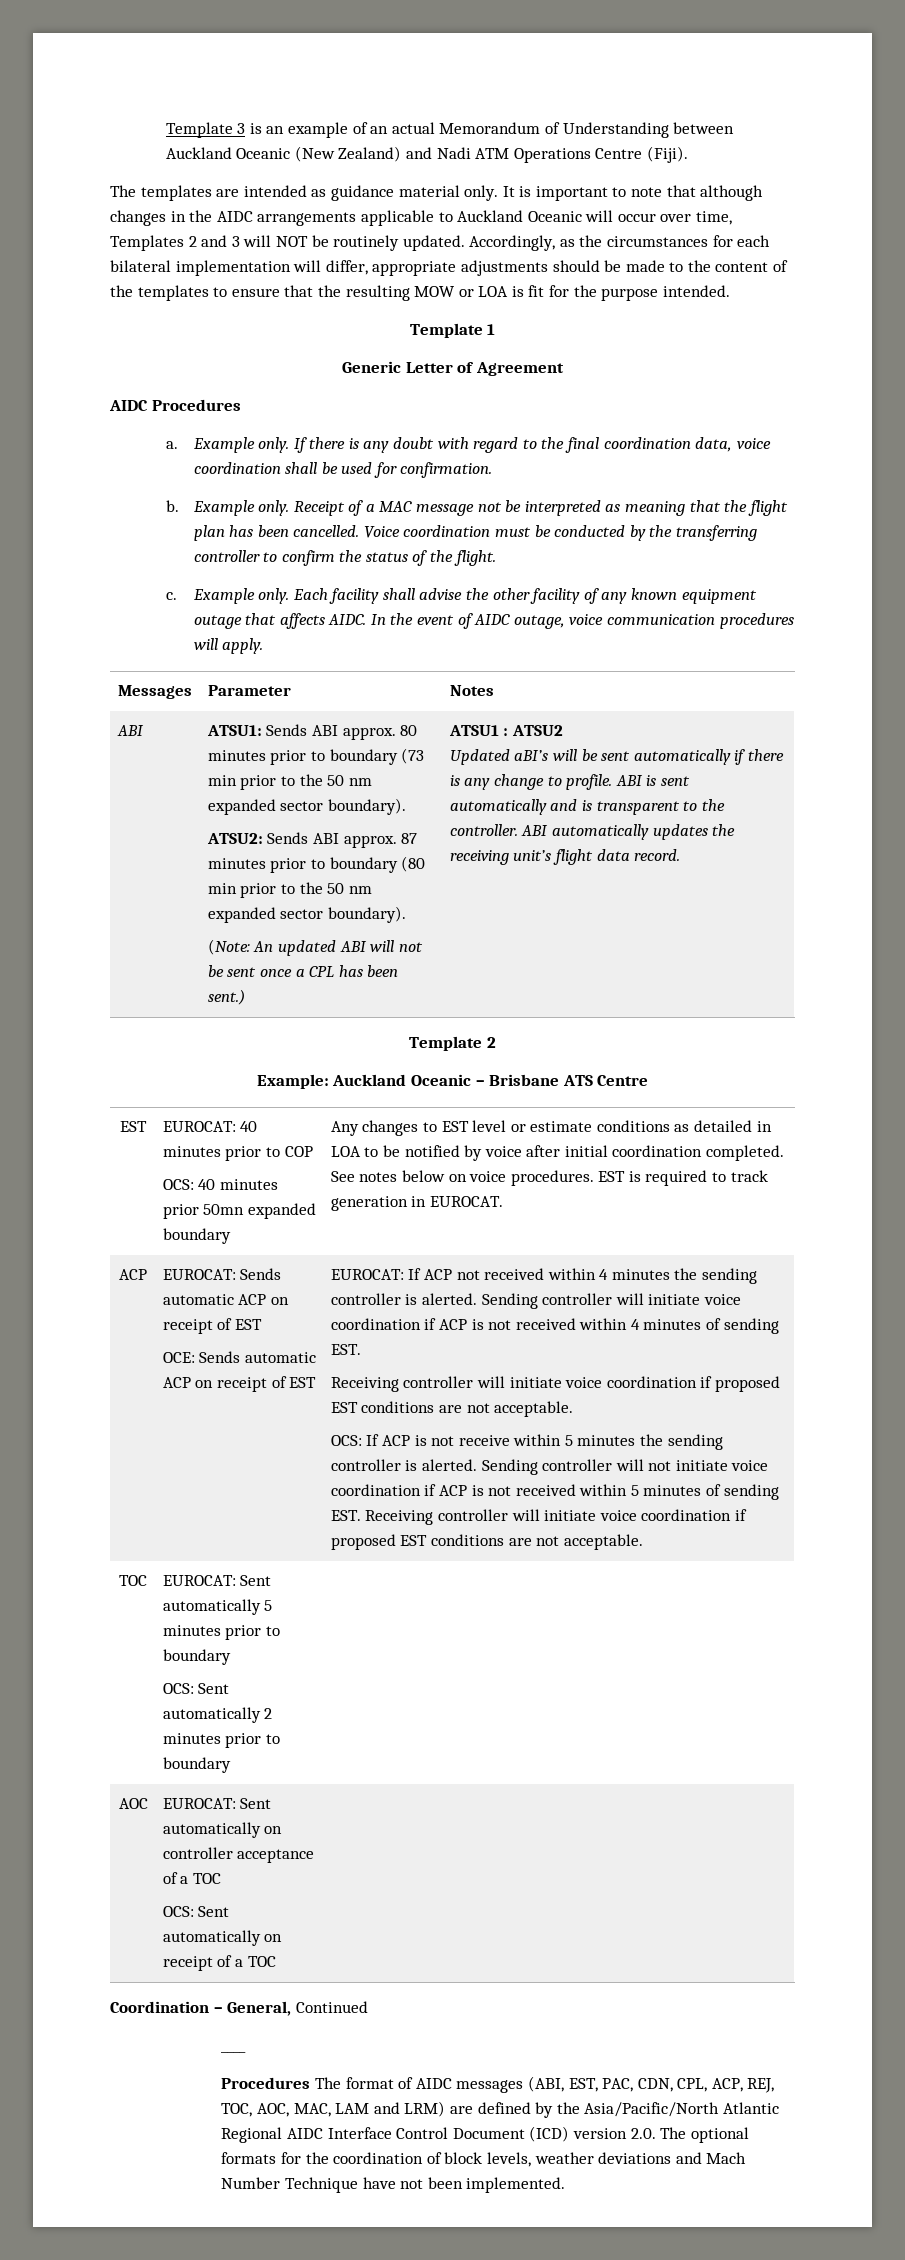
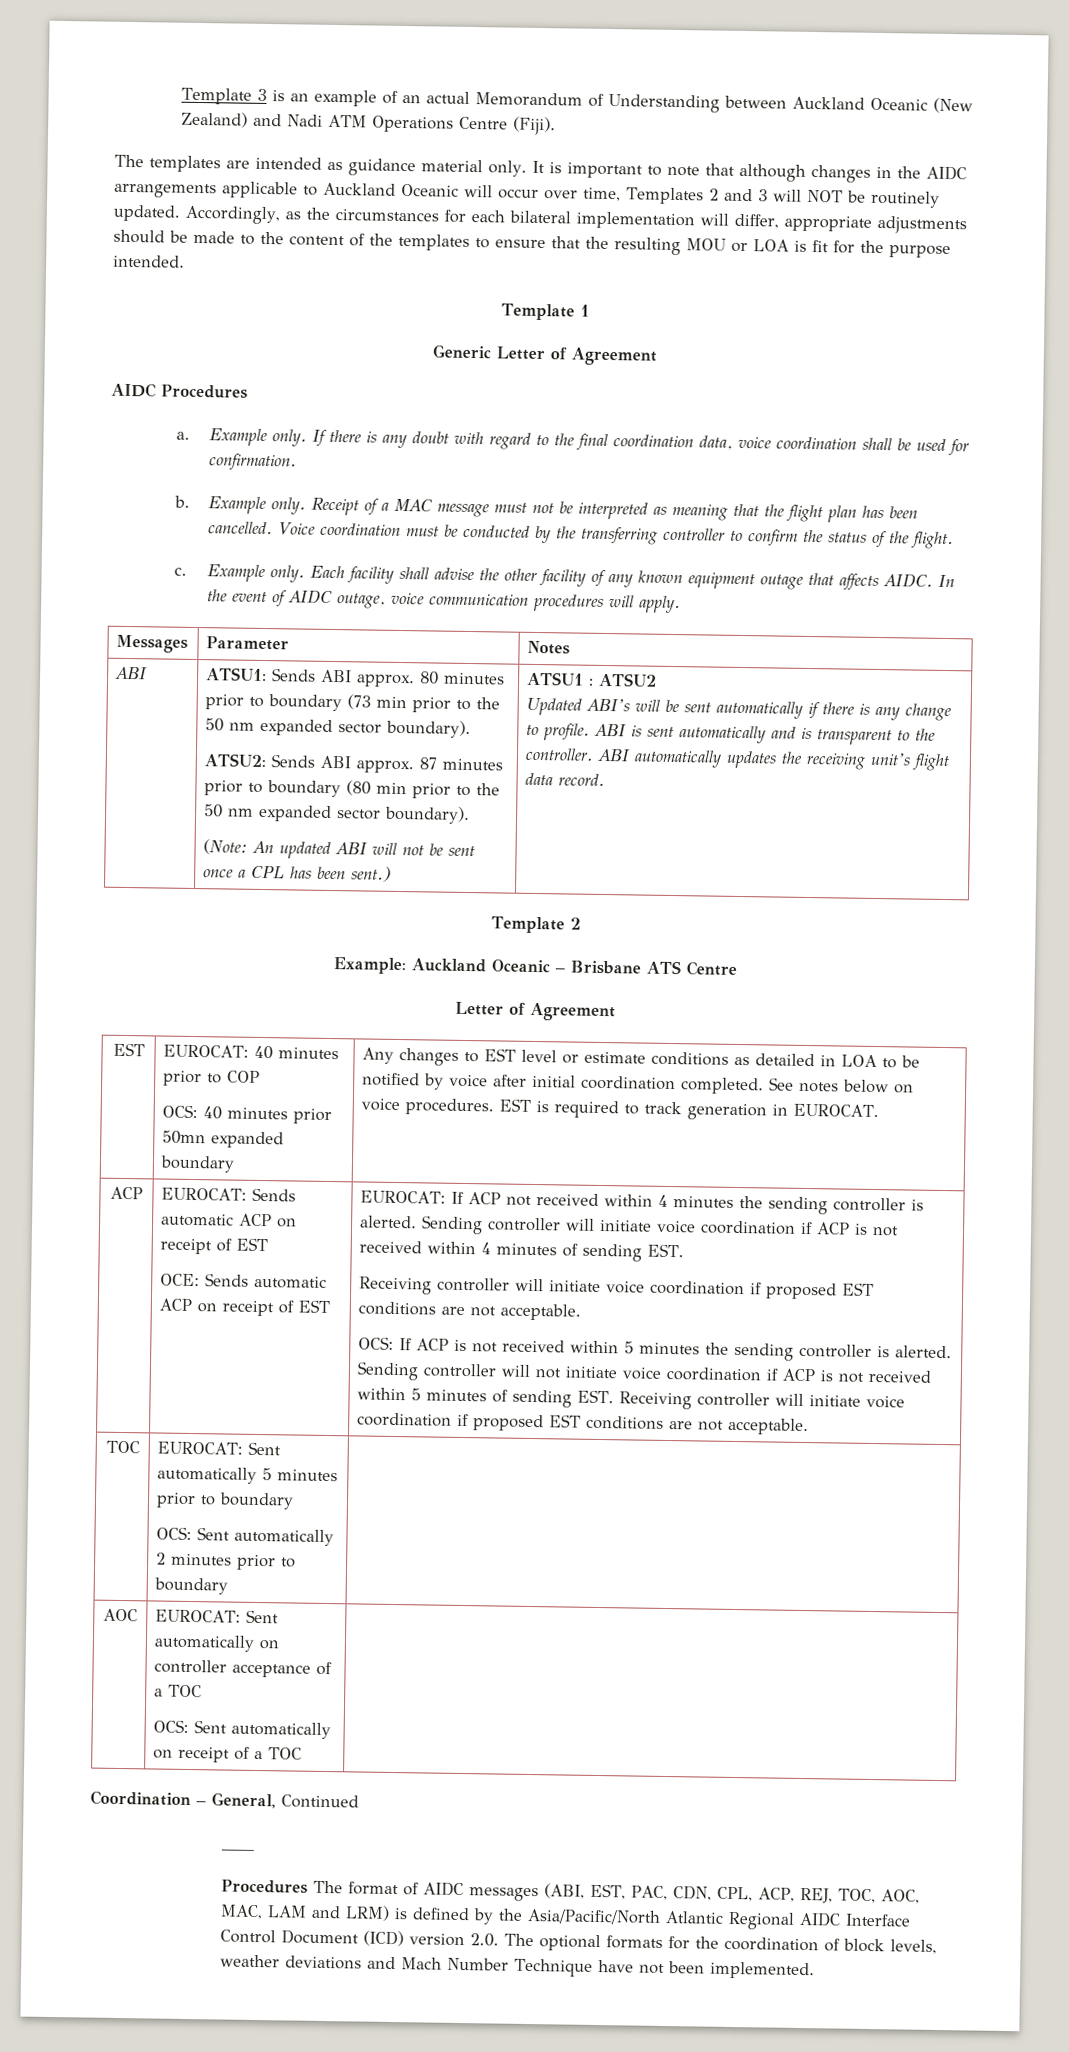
- Accordingly, as the circumstances for each bilateral implementation will differ, appropriate adjustments should be made to the content of the templates to ensure that the resulting MOW or LOA is fit for the purpose intended.
+ Accordingly, as the circumstances for each bilateral implementation will differ, appropriate adjustments should be made to the content of the templates to ensure that the resulting MOU or LOA is fit for the purpose intended.
- Receipt of a MAC message not be interpreted as meaning that the flight plan has been cancelled.
+ Receipt of a MAC message must not be interpreted as meaning that the flight plan has been cancelled.
- Updated aBI’s will be sent automatically if there is any change to profile.
+ Updated ABI’s will be sent automatically if there is any change to profile.
  Example: Auckland Oceanic – Brisbane ATS Centre
+ Letter of Agreement
- OCS: If ACP is not receive within 5 minutes the sending controller is alerted.
+ OCS: If ACP is not received within 5 minutes the sending controller is alerted.
- Procedures The format of AIDC messages (ABI, EST, PAC, CDN, CPL, ACP, REJ, TOC, AOC, MAC, LAM and LRM) are defined by the Asia/Pacific/North Atlantic Regional AIDC Interface Control Document (ICD) version 2.0. The optional formats for the coordination of block levels, weather deviations and Mach Number Technique have not been implemented.
+ Procedures The format of AIDC messages (ABI, EST, PAC, CDN, CPL, ACP, REJ, TOC, AOC, MAC, LAM and LRM) is defined by the Asia/Pacific/North Atlantic Regional AIDC Interface Control Document (ICD) version 2.0. The optional formats for the coordination of block levels, weather deviations and Mach Number Technique have not been implemented.

